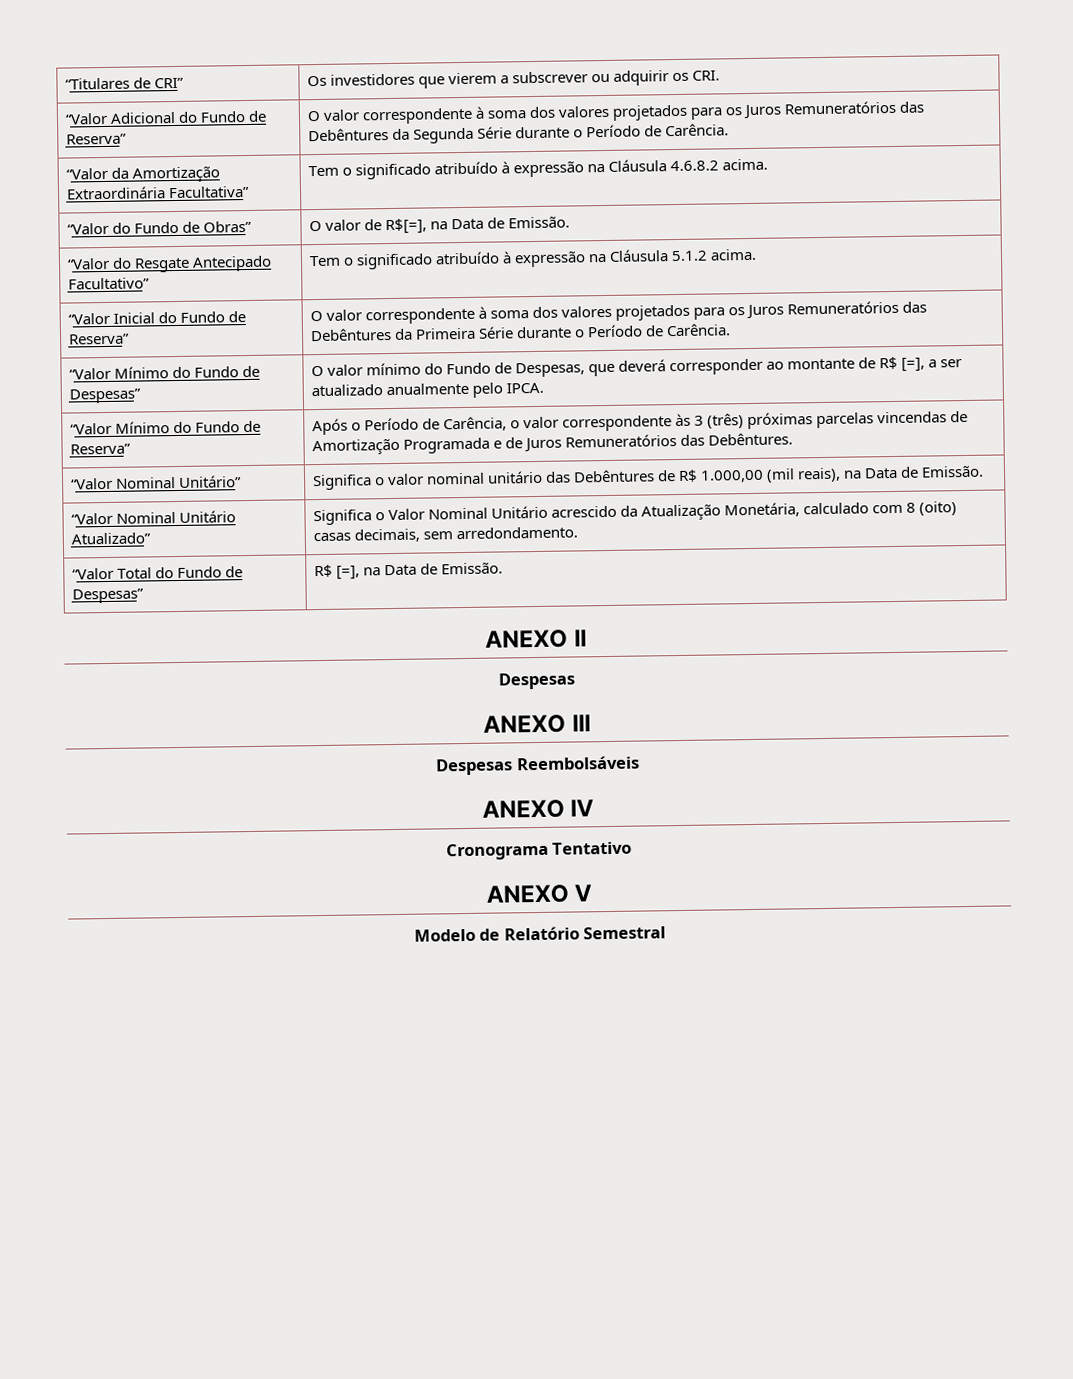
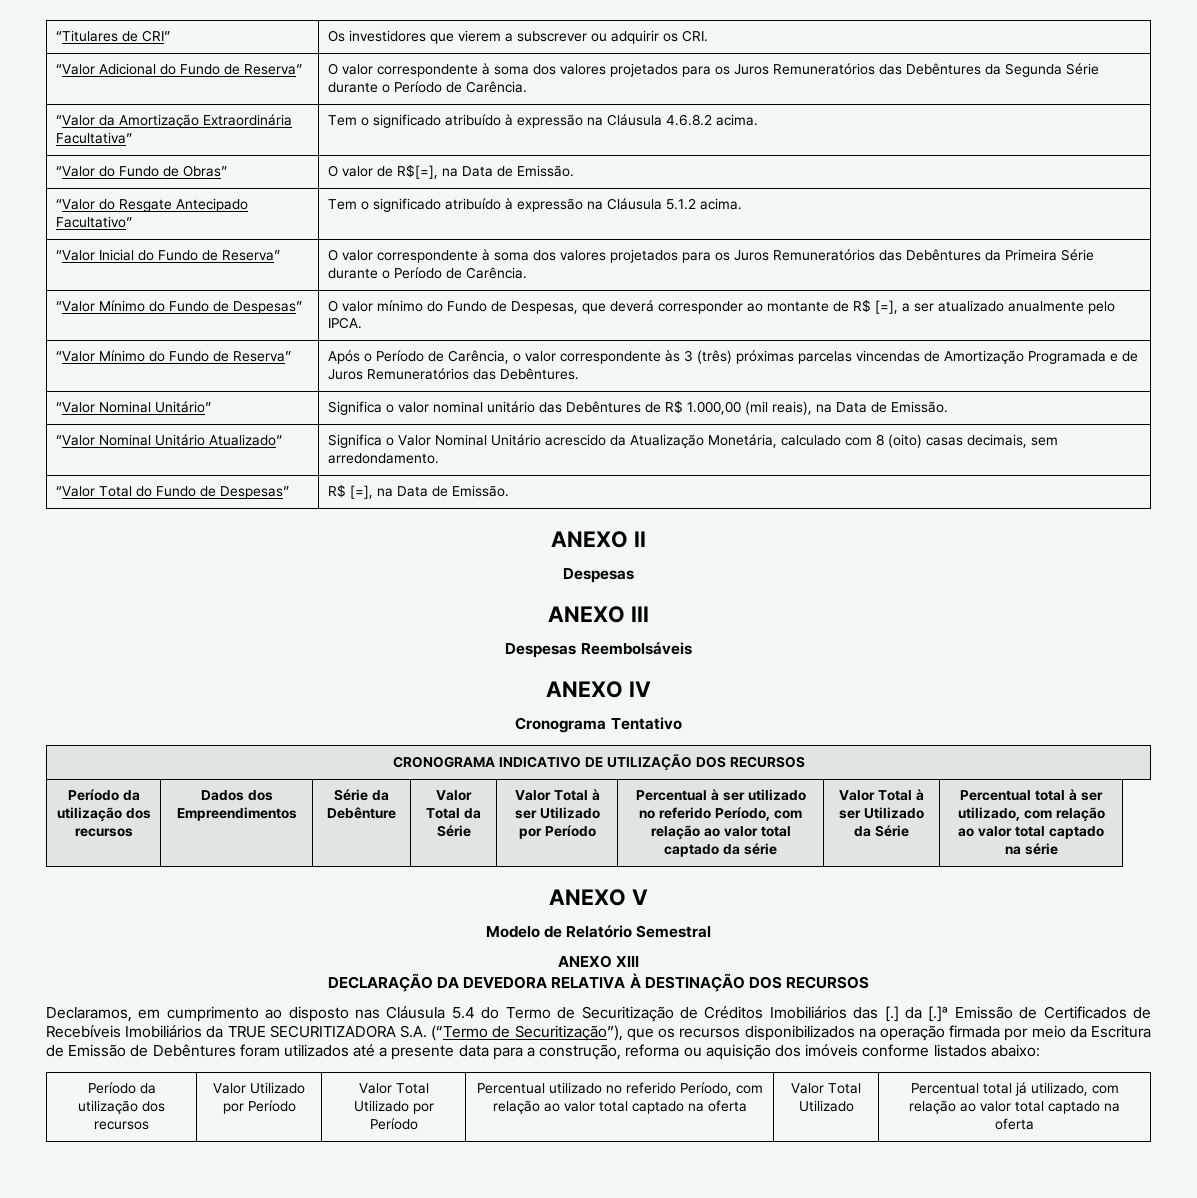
+ CRONOGRAMA INDICATIVO DE UTILIZAÇÃO DOS RECURSOS
+ Período da utilização dos recursos | Dados dos Empreendimentos | Série da Debênture | Valor Total da Série | Valor Total à ser Utilizado por Período | Percentual à ser utilizado no referido Período, com relação ao valor total captado da série | Valor Total à ser Utilizado da Série | Percentual total à ser utilizado, com relação ao valor total captado na série
+ ANEXO XIII
+ DECLARAÇÃO DA DEVEDORA RELATIVA À DESTINAÇÃO DOS RECURSOS
+ Declaramos, em cumprimento ao disposto nas Cláusula 5.4 do Termo de Securitização de Créditos Imobiliários das [.] da [.]ª Emissão de Certificados de Recebíveis Imobiliários da TRUE SECURITIZADORA S.A. (“Termo de Securitização”), que os recursos disponibilizados na operação firmada por meio da Escritura de Emissão de Debêntures foram utilizados até a presente data para a construção, reforma ou aquisição dos imóveis conforme listados abaixo:
+ Período da utilização dos recursos | Valor Utilizado por Período | Valor Total Utilizado por Período | Percentual utilizado no referido Período, com relação ao valor total captado na oferta | Valor Total Utilizado | Percentual total já utilizado, com relação ao valor total captado na oferta

